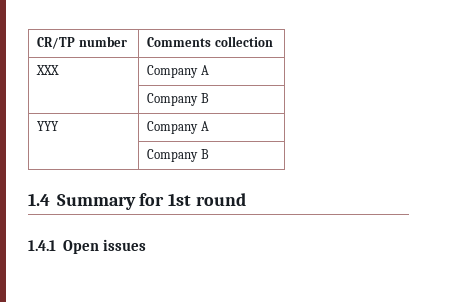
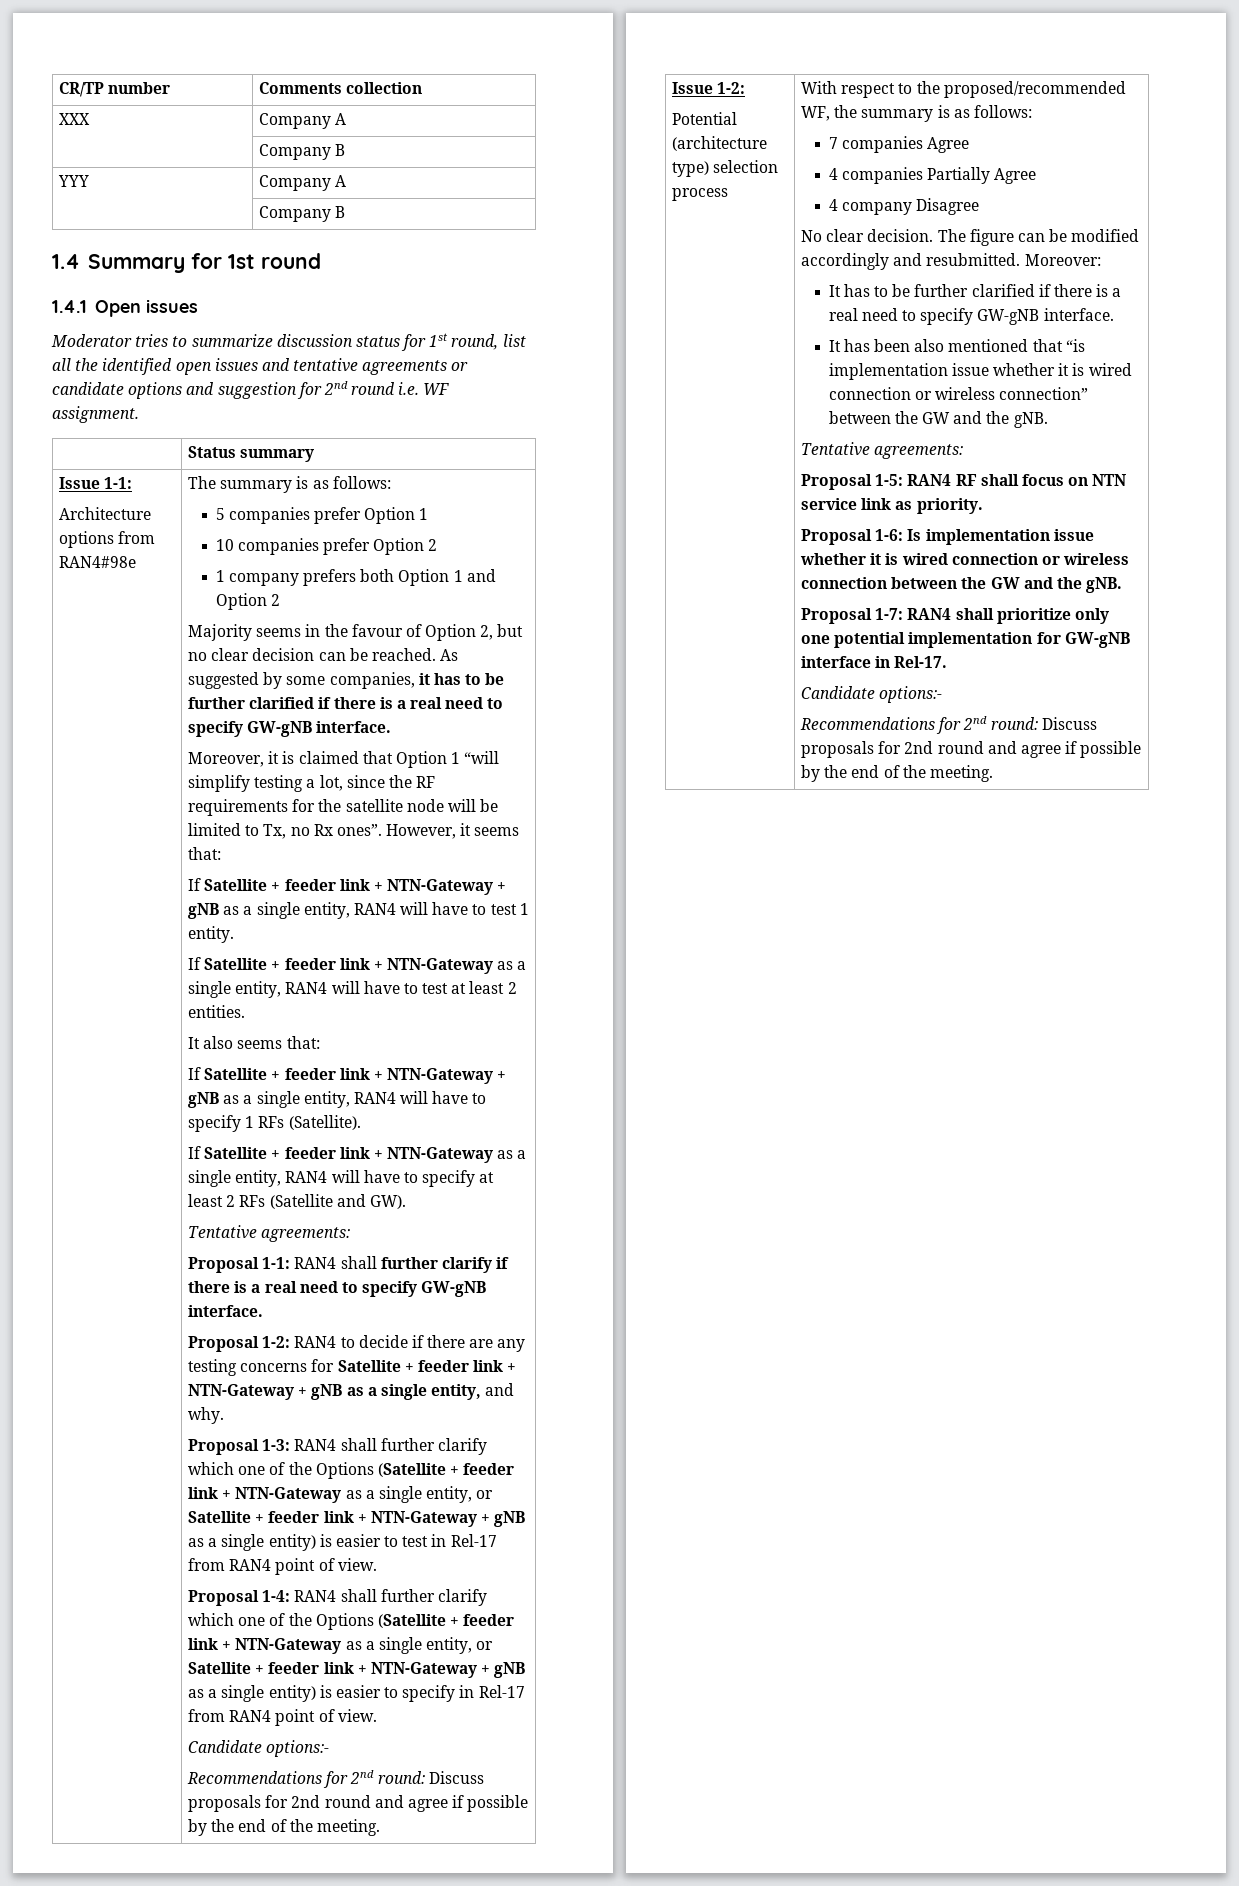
+ Moderator tries to summarize discussion status for 1st round, list all the identified open issues and tentative agreements or candidate options and suggestion for 2nd round i.e. WF assignment.
+ | Status summary
+ Issue 1-1:
+ Architecture options from RAN4#98e | The summary is as follows:
+ 5 companies prefer Option 1
+ 10 companies prefer Option 2
+ 1 company prefers both Option 1 and Option 2
+ Majority seems in the favour of Option 2, but no clear decision can be reached. As suggested by some companies, it has to be further clarified if there is a real need to specify GW-gNB interface.
+ Moreover, it is claimed that Option 1 “will simplify testing a lot, since the RF requirements for the satellite node will be limited to Tx, no Rx ones”. However, it seems that:
+ If Satellite + feeder link + NTN-Gateway + gNB as a single entity, RAN4 will have to test 1 entity.
+ If Satellite + feeder link + NTN-Gateway as a single entity, RAN4 will have to test at least 2 entities.
+ It also seems that:
+ If Satellite + feeder link + NTN-Gateway + gNB as a single entity, RAN4 will have to specify 1 RFs (Satellite).
+ If Satellite + feeder link + NTN-Gateway as a single entity, RAN4 will have to specify at least 2 RFs (Satellite and GW).
+ Tentative agreements:
+ Proposal 1-1: RAN4 shall further clarify if there is a real need to specify GW-gNB interface.
+ Proposal 1-2: RAN4 to decide if there are any testing concerns for Satellite + feeder link + NTN-Gateway + gNB as a single entity, and why.
+ Proposal 1-3: RAN4 shall further clarify which one of the Options (Satellite + feeder link + NTN-Gateway as a single entity, or Satellite + feeder link + NTN-Gateway + gNB as a single entity) is easier to test in Rel-17 from RAN4 point of view.
+ Proposal 1-4: RAN4 shall further clarify which one of the Options (Satellite + feeder link + NTN-Gateway as a single entity, or Satellite + feeder link + NTN-Gateway + gNB as a single entity) is easier to specify in Rel-17 from RAN4 point of view.
+ Candidate options:-
+ Recommendations for 2nd round: Discuss proposals for 2nd round and agree if possible by the end of the meeting.
+ Issue 1-2:
+ Potential (architecture type) selection process | With respect to the proposed/recommended WF, the summary is as follows:
+ 7 companies Agree
+ 4 companies Partially Agree
+ 4 company Disagree
+ No clear decision. The figure can be modified accordingly and resubmitted. Moreover:
+ It has to be further clarified if there is a real need to specify GW-gNB interface.
+ It has been also mentioned that “is implementation issue whether it is wired connection or wireless connection” between the GW and the gNB.
+ Tentative agreements:
+ Proposal 1-5: RAN4 RF shall focus on NTN service link as priority.
+ Proposal 1-6: Is implementation issue whether it is wired connection or wireless connection between the GW and the gNB.
+ Proposal 1-7: RAN4 shall prioritize only one potential implementation for GW-gNB interface in Rel-17.
+ Candidate options:-
+ Recommendations for 2nd round: Discuss proposals for 2nd round and agree if possible by the end of the meeting.

